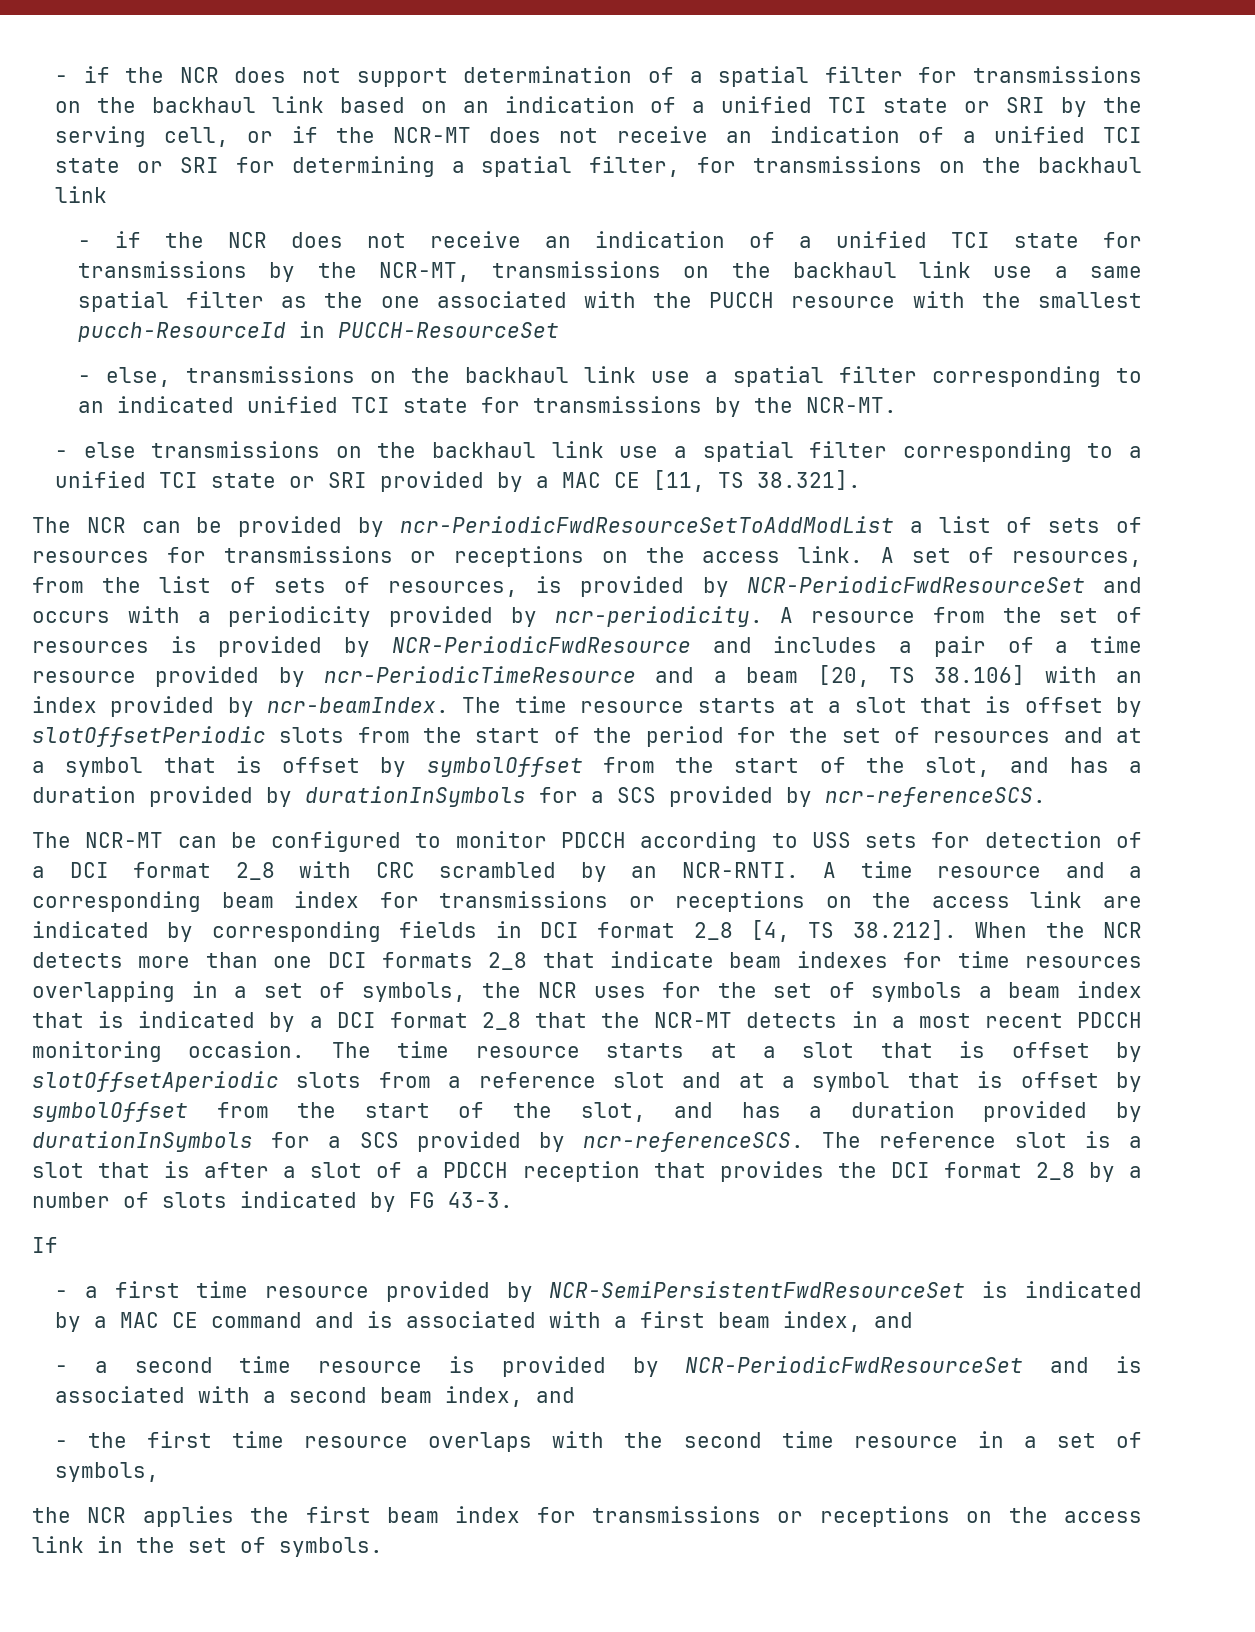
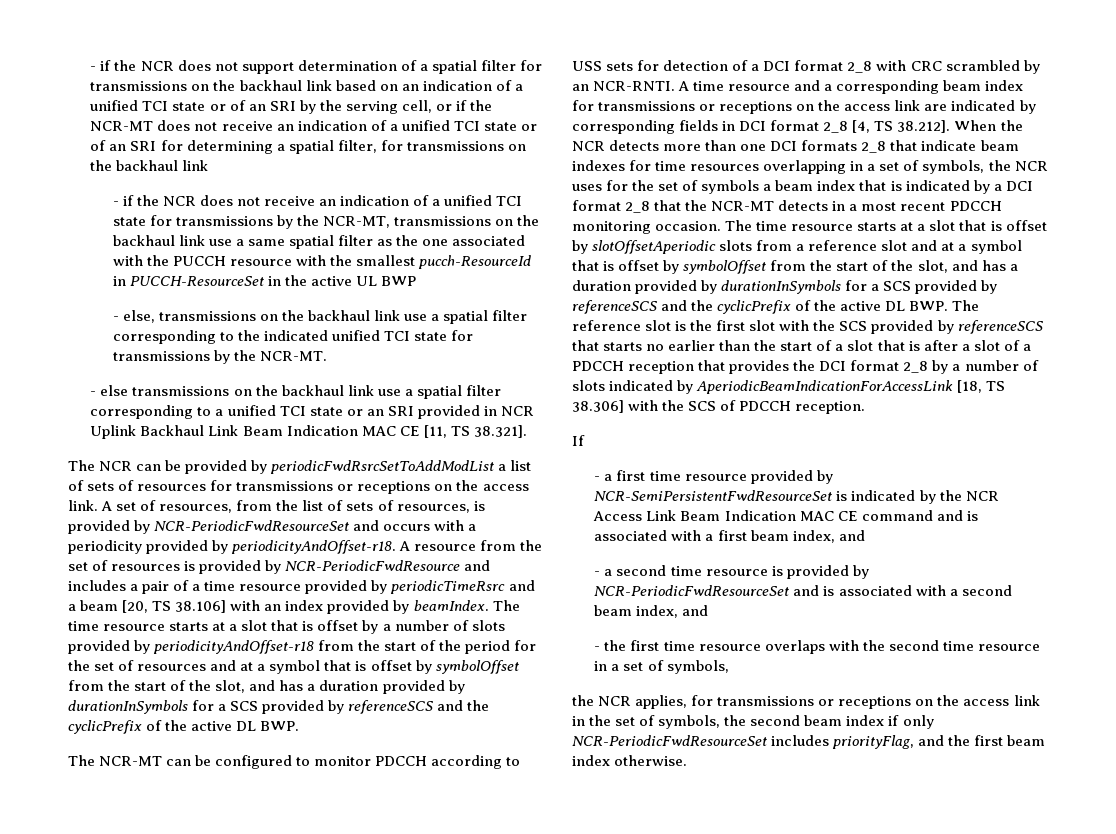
- - if the NCR does not support determination of a spatial filter for transmissions on the backhaul link based on an indication of a unified TCI state or SRI by the serving cell, or if the NCR-MT does not receive an indication of a unified TCI state or SRI for determining a spatial filter, for transmissions on the backhaul link
+ - if the NCR does not support determination of a spatial filter for transmissions on the backhaul link based on an indication of a unified TCI state or of an SRI by the serving cell, or if the NCR-MT does not receive an indication of a unified TCI state or of an SRI for determining a spatial filter, for transmissions on the backhaul link
- - if the NCR does not receive an indication of a unified TCI state for transmissions by the NCR-MT, transmissions on the backhaul link use a same spatial filter as the one associated with the PUCCH resource with the smallest pucch-ResourceId in PUCCH-ResourceSet
+ - if the NCR does not receive an indication of a unified TCI state for transmissions by the NCR-MT, transmissions on the backhaul link use a same spatial filter as the one associated with the PUCCH resource with the smallest pucch-ResourceId in PUCCH-ResourceSet in the active UL BWP
- - else, transmissions on the backhaul link use a spatial filter corresponding to an indicated unified TCI state for transmissions by the NCR-MT.
+ - else, transmissions on the backhaul link use a spatial filter corresponding to the indicated unified TCI state for transmissions by the NCR-MT.
- - else transmissions on the backhaul link use a spatial filter corresponding to a unified TCI state or SRI provided by a MAC CE [11, TS 38.321].
+ - else transmissions on the backhaul link use a spatial filter corresponding to a unified TCI state or an SRI provided in NCR Uplink Backhaul Link Beam Indication MAC CE [11, TS 38.321].
- The NCR can be provided by ncr-PeriodicFwdResourceSetToAddModList a list of sets of resources for transmissions or receptions on the access link.
+ The NCR can be provided by periodicFwdRsrcSetToAddModList a list of sets of resources for transmissions or receptions on the access link.
- A set of resources, from the list of sets of resources, is provided by NCR-PeriodicFwdResourceSet and occurs with a periodicity provided by ncr-periodicity.
+ A set of resources, from the list of sets of resources, is provided by NCR-PeriodicFwdResourceSet and occurs with a periodicity provided by periodicityAndOffset-r18.
- A resource from the set of resources is provided by NCR-PeriodicFwdResource and includes a pair of a time resource provided by ncr-PeriodicTimeResource and a beam [20, TS 38.106] with an index provided by ncr-beamIndex.
+ A resource from the set of resources is provided by NCR-PeriodicFwdResource and includes a pair of a time resource provided by periodicTimeRsrc and a beam [20, TS 38.106] with an index provided by beamIndex.
- The time resource starts at a slot that is offset by slotOffsetPeriodic slots from the start of the period for the set of resources and at a symbol that is offset by symbolOffset from the start of the slot, and has a duration provided by durationInSymbols for a SCS provided by ncr-referenceSCS.
+ The time resource starts at a slot that is offset by a number of slots provided by periodicityAndOffset-r18 from the start of the period for the set of resources and at a symbol that is offset by symbolOffset from the start of the slot, and has a duration provided by durationInSymbols for a SCS provided by referenceSCS and the cyclicPrefix of the active DL BWP.
- The time resource starts at a slot that is offset by slotOffsetAperiodic slots from a reference slot and at a symbol that is offset by symbolOffset from the start of the slot, and has a duration provided by durationInSymbols for a SCS provided by ncr-referenceSCS. The reference slot is a slot that is after a slot of a PDCCH reception that provides the DCI format 2_8 by a number of slots indicated by FG 43-3.
+ The time resource starts at a slot that is offset by slotOffsetAperiodic slots from a reference slot and at a symbol that is offset by symbolOffset from the start of the slot, and has a duration provided by durationInSymbols for a SCS provided by referenceSCS and the cyclicPrefix of the active DL BWP. The reference slot is the first slot with the SCS provided by referenceSCS that starts no earlier than the start of a slot that is after a slot of a PDCCH reception that provides the DCI format 2_8 by a number of slots indicated by AperiodicBeamIndicationForAccessLink [18, TS 38.306] with the SCS of PDCCH reception.
- - a first time resource provided by NCR-SemiPersistentFwdResourceSet is indicated by a MAC CE command and is associated with a first beam index, and
+ - a first time resource provided by NCR-SemiPersistentFwdResourceSet is indicated by the NCR Access Link Beam Indication MAC CE command and is associated with a first beam index, and
- the NCR applies the first beam index for transmissions or receptions on the access link in the set of symbols.
+ the NCR applies, for transmissions or receptions on the access link in the set of symbols, the second beam index if only NCR-PeriodicFwdResourceSet includes priorityFlag, and the first beam index otherwise.

